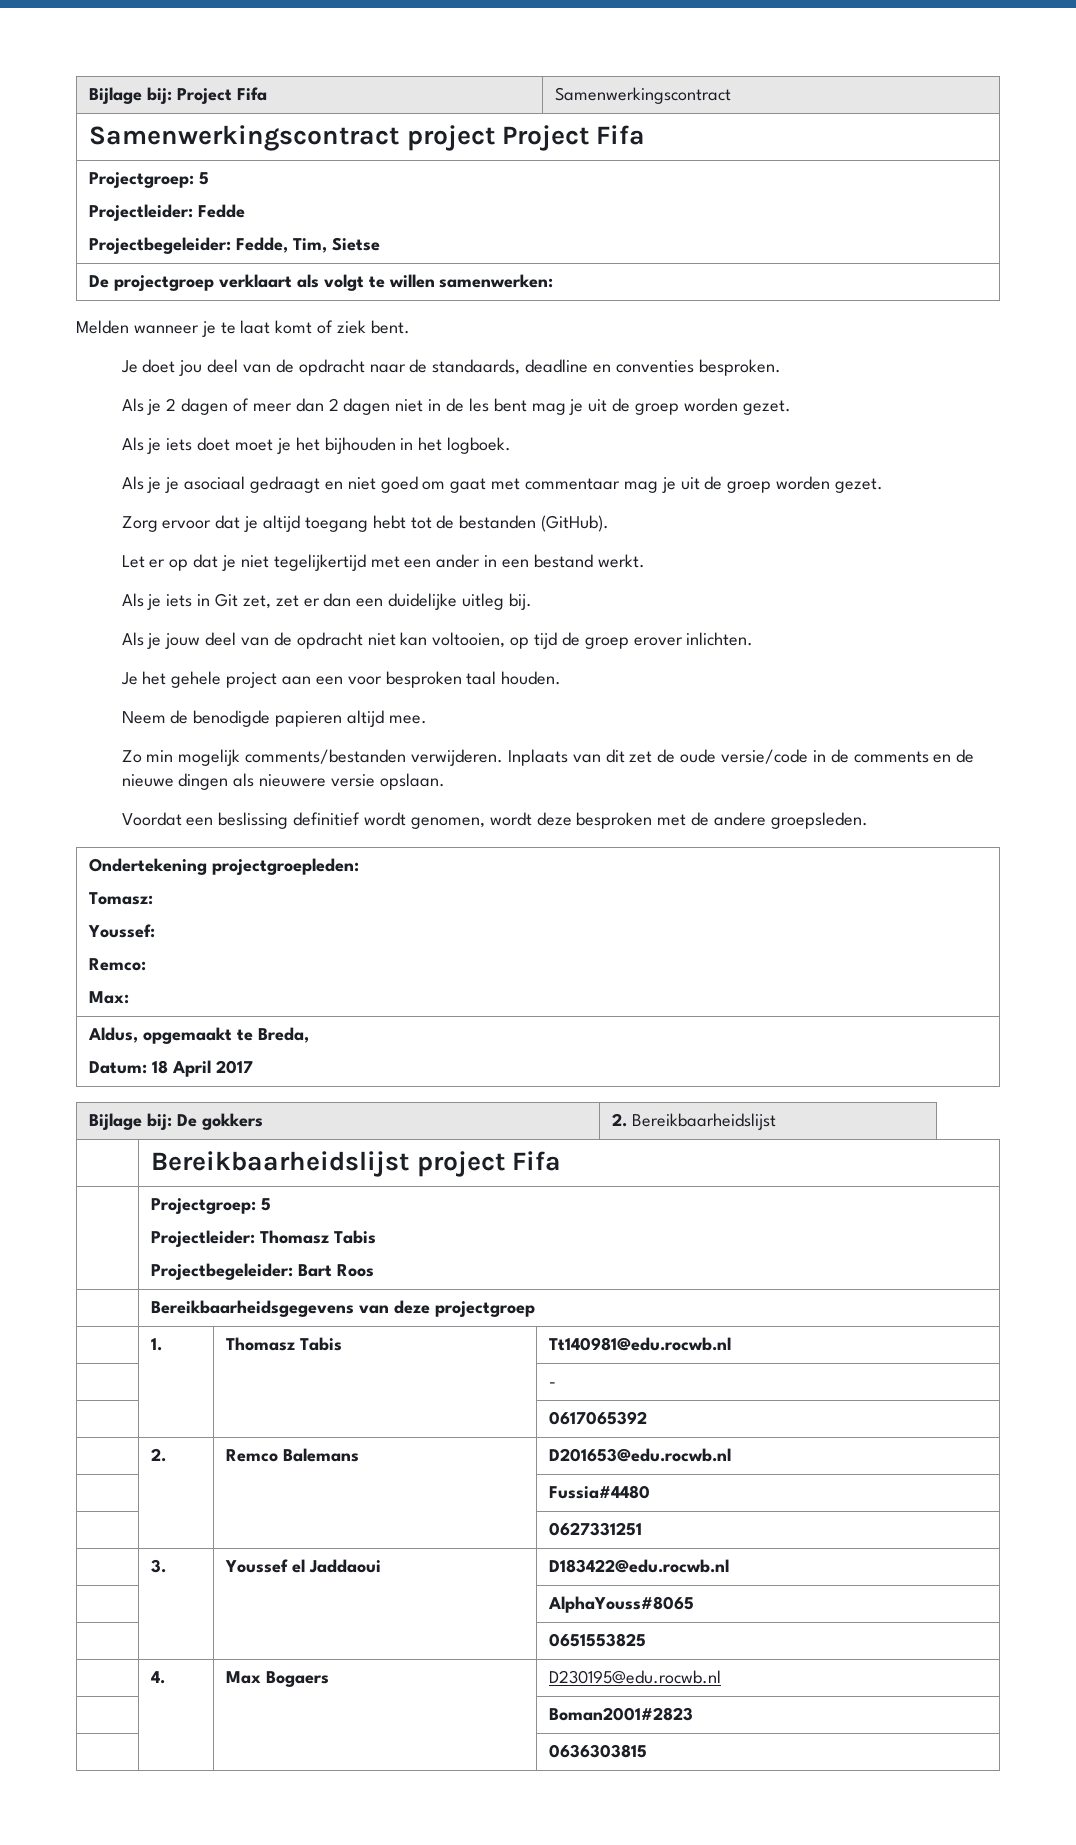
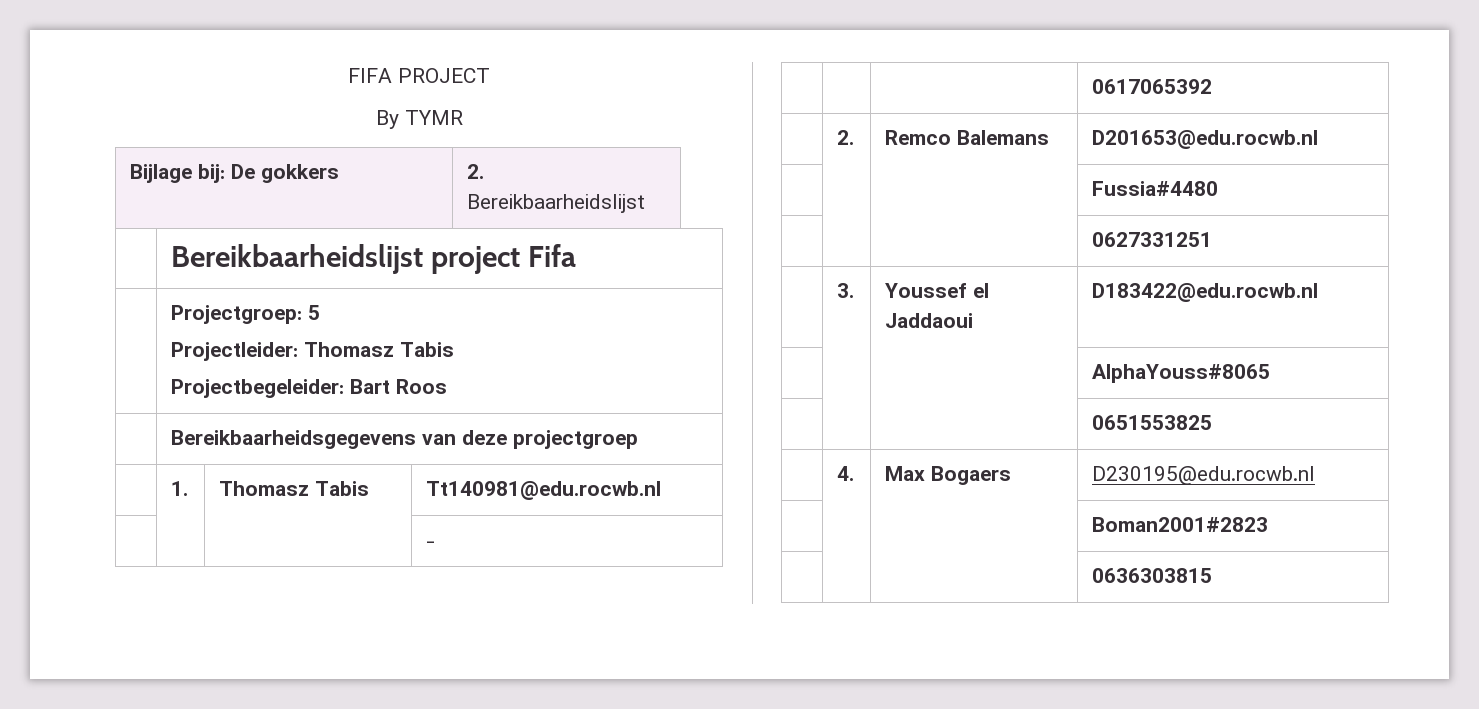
- Bijlage bij: Project Fifa | Samenwerkingscontract
- Samenwerkingscontract project Project Fifa
- Projectgroep: 5
- Projectleider: Fedde
- Projectbegeleider: Fedde, Tim, Sietse
- De projectgroep verklaart als volgt te willen samenwerken:
- Melden wanneer je te laat komt of ziek bent.
- Je doet jou deel van de opdracht naar de standaards, deadline en conventies besproken.
- Als je 2 dagen of meer dan 2 dagen niet in de les bent mag je uit de groep worden gezet.
- Als je iets doet moet je het bijhouden in het logboek.
- Als je je asociaal gedraagt en niet goed om gaat met commentaar mag je uit de groep worden gezet.
- Zorg ervoor dat je altijd toegang hebt tot de bestanden (GitHub).
- Let er op dat je niet tegelijkertijd met een ander in een bestand werkt.
- Als je iets in Git zet, zet er dan een duidelijke uitleg bij.
- Als je jouw deel van de opdracht niet kan voltooien, op tijd de groep erover inlichten.
- Je het gehele project aan een voor besproken taal houden.
- Neem de benodigde papieren altijd mee.
- Zo min mogelijk comments/bestanden verwijderen. Inplaats van dit zet de oude versie/code in de comments en de nieuwe dingen als nieuwere versie opslaan.
- Voordat een beslissing definitief wordt genomen, wordt deze besproken met de andere groepsleden.
- Ondertekening projectgroepleden:
- Tomasz:
- Youssef:
- Remco:
- Max:
- Aldus, opgemaakt te Breda,
- Datum: 18 April 2017
+ FIFA PROJECT
+ By TYMR

